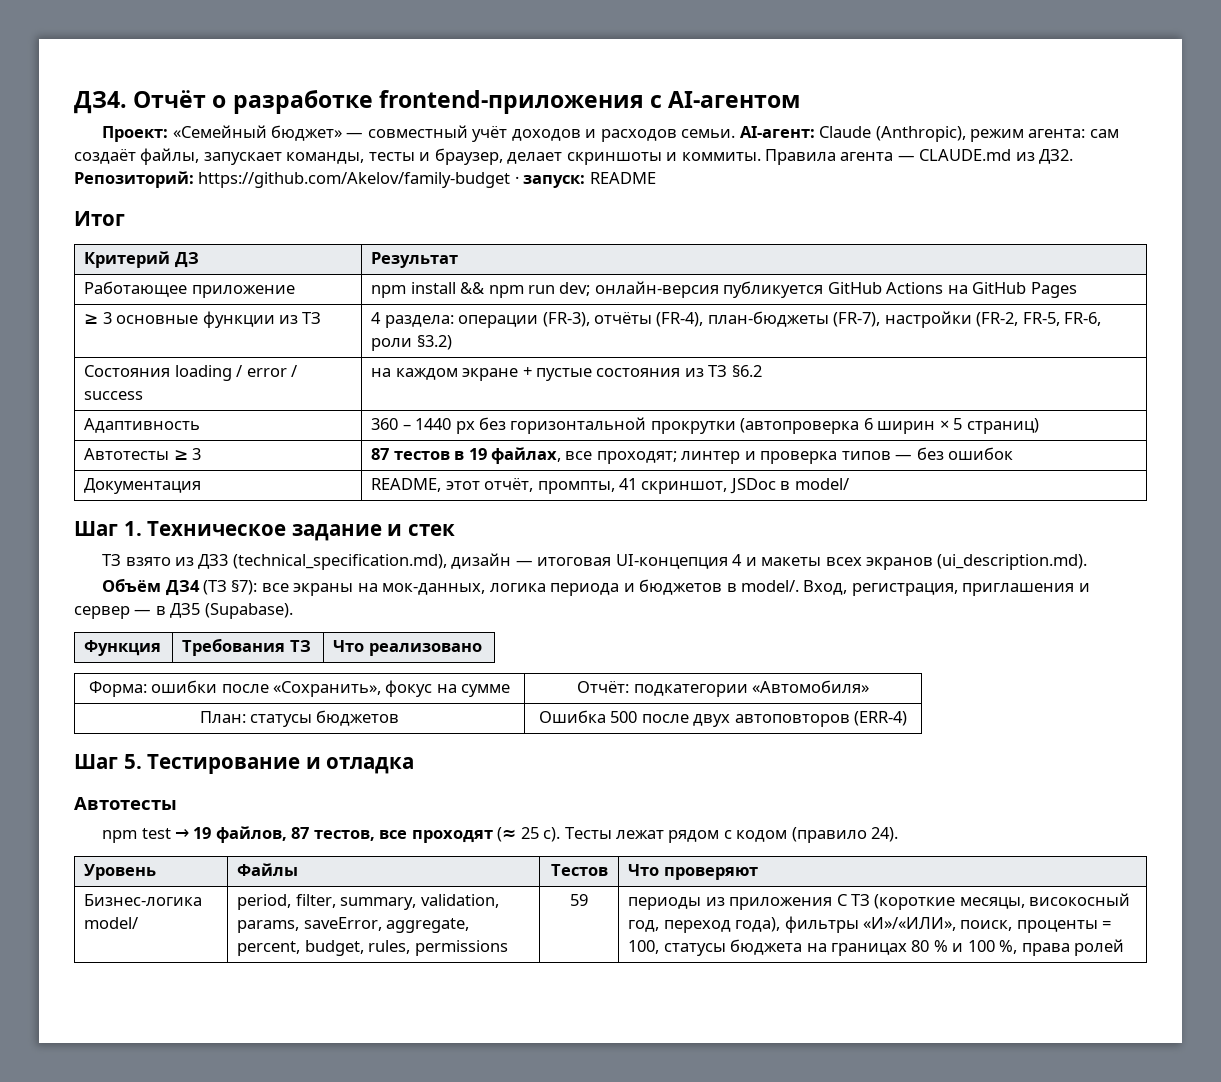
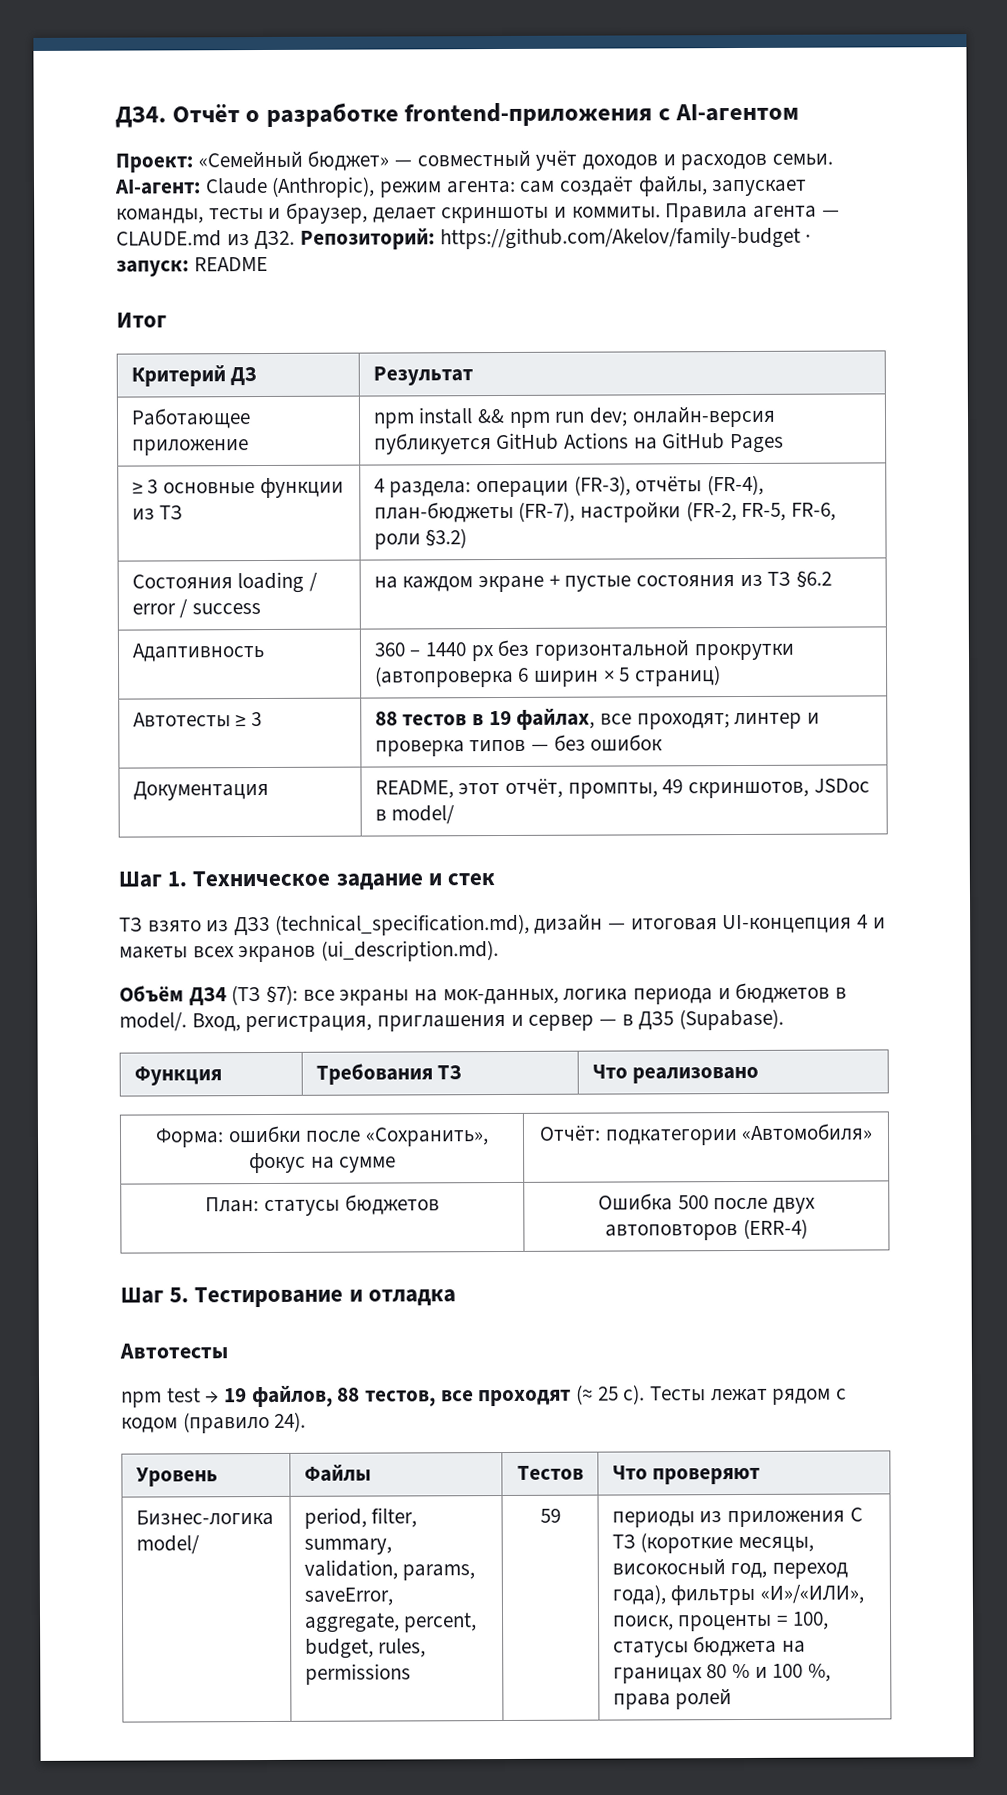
- Автотесты ≥ 3 | 87 тестов в 19 файлах, все проходят; линтер и проверка типов — без ошибок
+ Автотесты ≥ 3 | 88 тестов в 19 файлах, все проходят; линтер и проверка типов — без ошибок
- Документация | README, этот отчёт, промпты, 41 скриншот, JSDoc в model/
+ Документация | README, этот отчёт, промпты, 49 скриншотов, JSDoc в model/
- npm test → 19 файлов, 87 тестов, все проходят (≈ 25 с).
+ npm test → 19 файлов, 88 тестов, все проходят (≈ 25 с).

